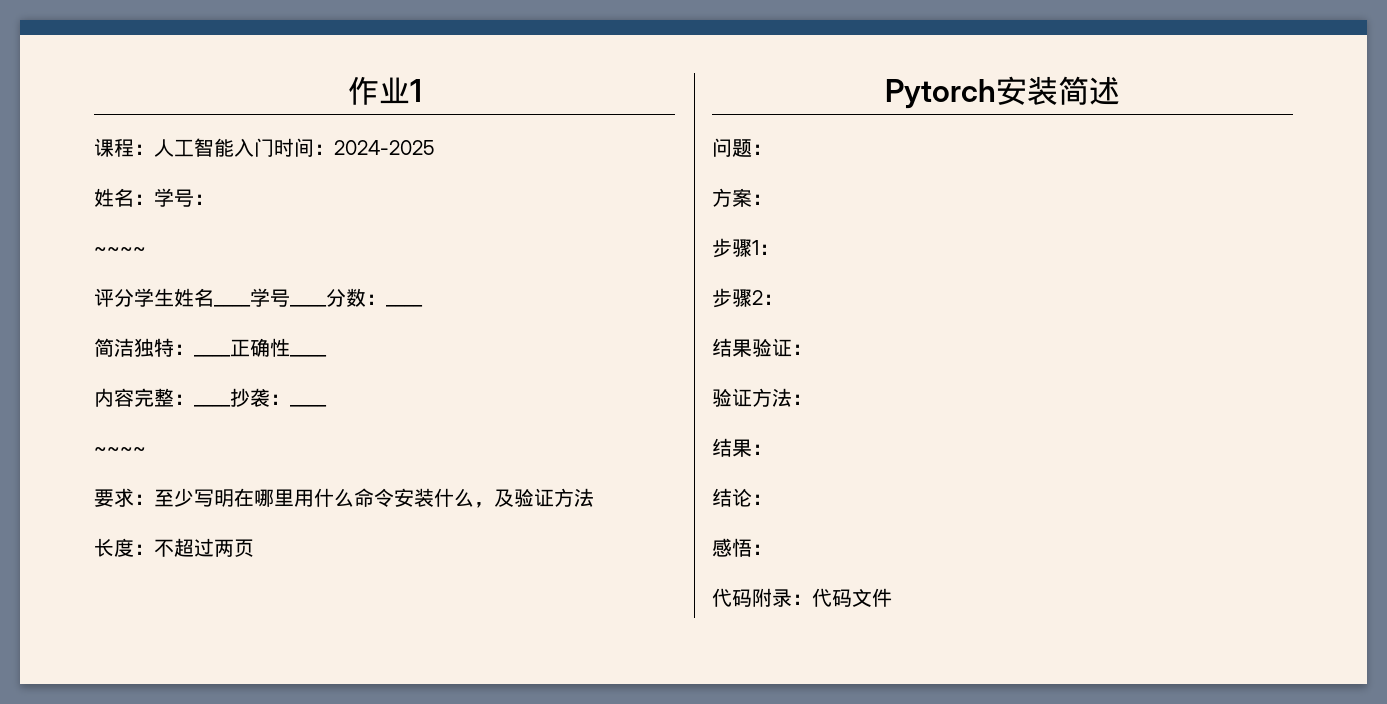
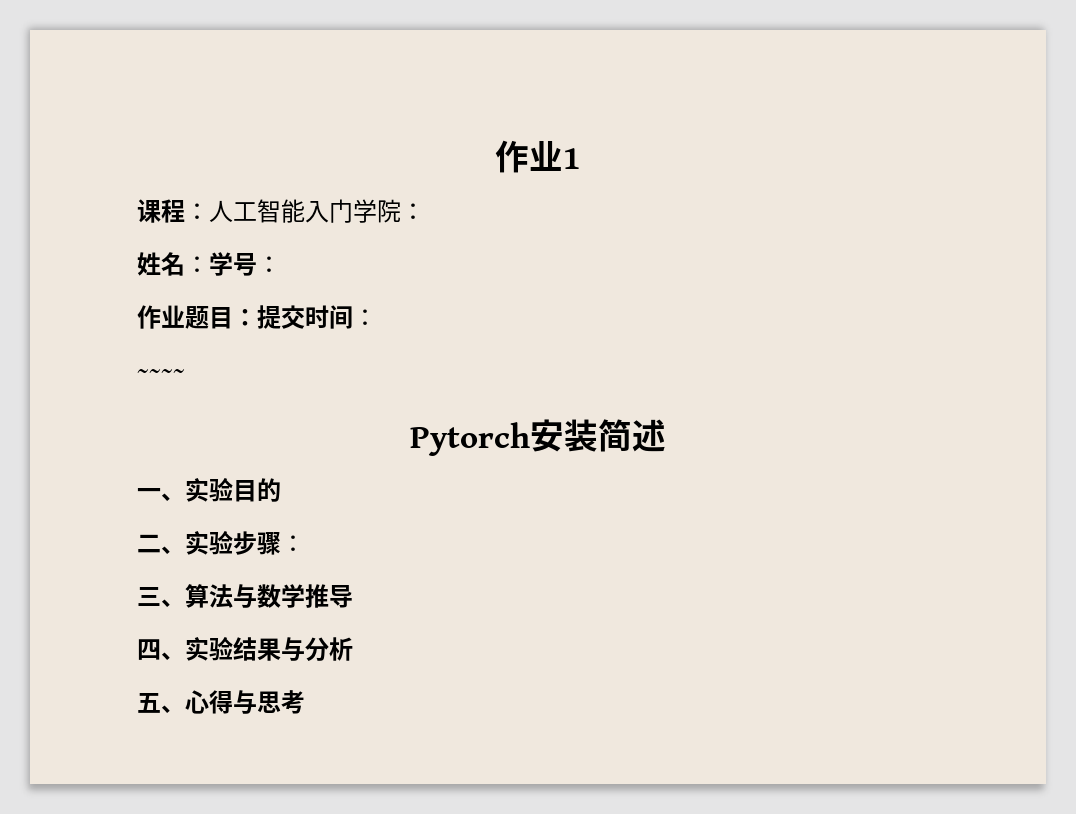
- 课程：人工智能入门时间：2024-2025
+ 课程：人工智能入门学院：
  姓名：学号：
+ 作业题目：提交时间：
  ~~~~
- 评分学生姓名____学号____分数：____
- 简洁独特：____正确性____
- 内容完整：____抄袭：____
- ~~~~
- 要求：至少写明在哪里用什么命令安装什么，及验证方法
- 长度：不超过两页
  Pytorch安装简述
- 问题：
- 方案：
- 步骤1：
- 步骤2：
- 结果验证：
- 验证方法：
- 结果：
- 结论：
- 感悟：
- 代码附录：代码文件
+ 一、实验目的
+ 二、实验步骤：
+ 三、算法与数学推导
+ 四、实验结果与分析
+ 五、心得与思考

